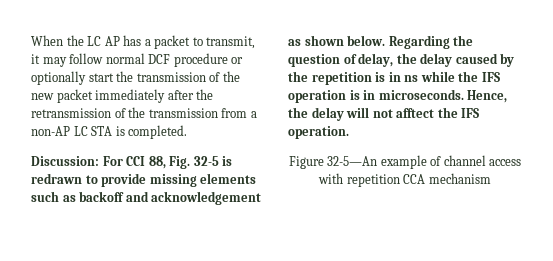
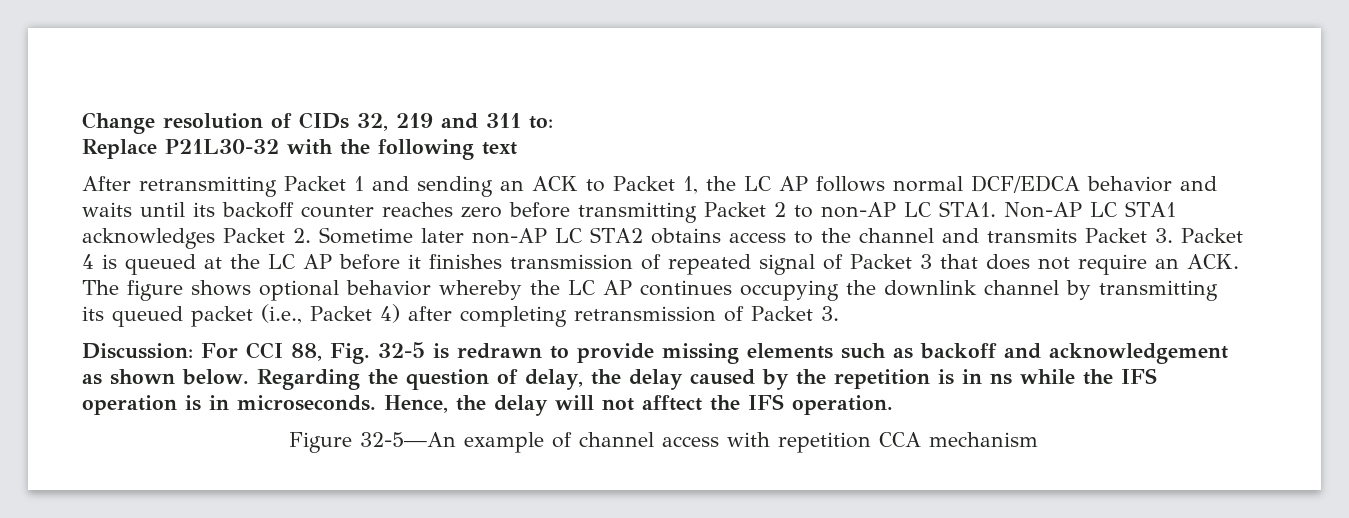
- When the LC AP has a packet to transmit, it may follow normal DCF procedure or optionally start the transmission of the new packet immediately after the retransmission of the transmission from a non-AP LC STA is completed.
+ Change resolution of CIDs 32, 219 and 311 to:
+ Replace P21L30-32 with the following text
+ After retransmitting Packet 1 and sending an ACK to Packet 1, the LC AP follows normal DCF/EDCA behavior and waits until its backoff counter reaches zero before transmitting Packet 2 to non-AP LC STA1. Non-AP LC STA1 acknowledges Packet 2. Sometime later non-AP LC STA2 obtains access to the channel and transmits Packet 3. Packet 4 is queued at the LC AP before it finishes transmission of repeated signal of Packet 3 that does not require an ACK. The figure shows optional behavior whereby the LC AP continues occupying the downlink channel by transmitting its queued packet (i.e., Packet 4) after completing retransmission of Packet 3.

